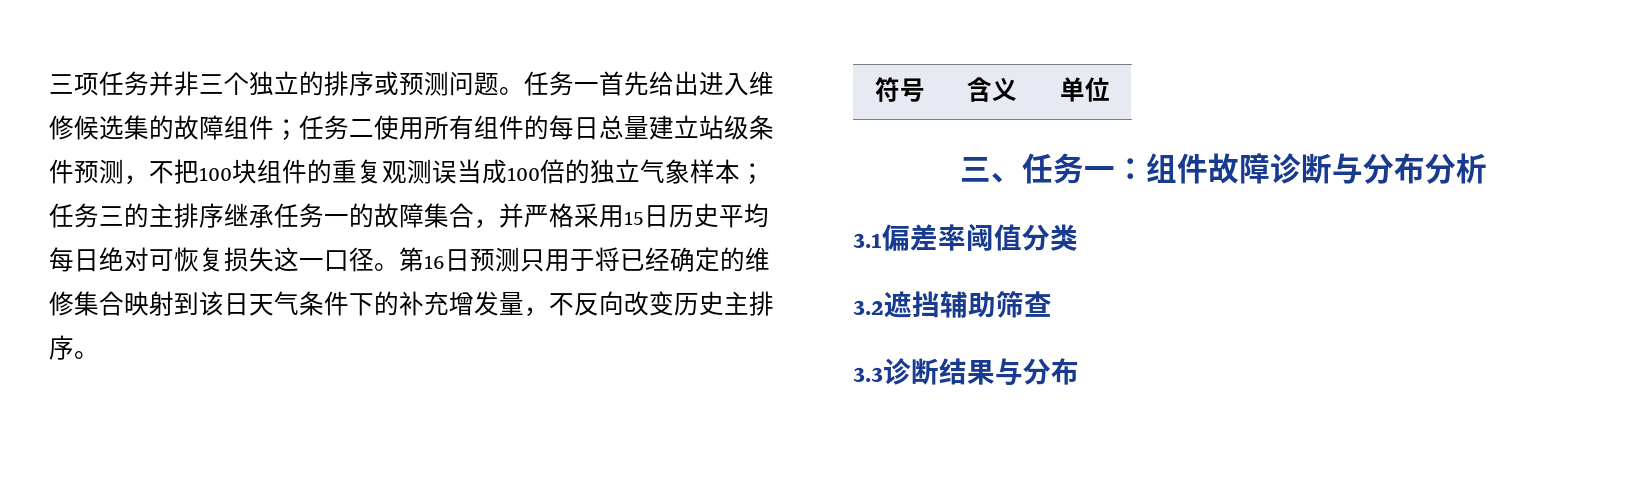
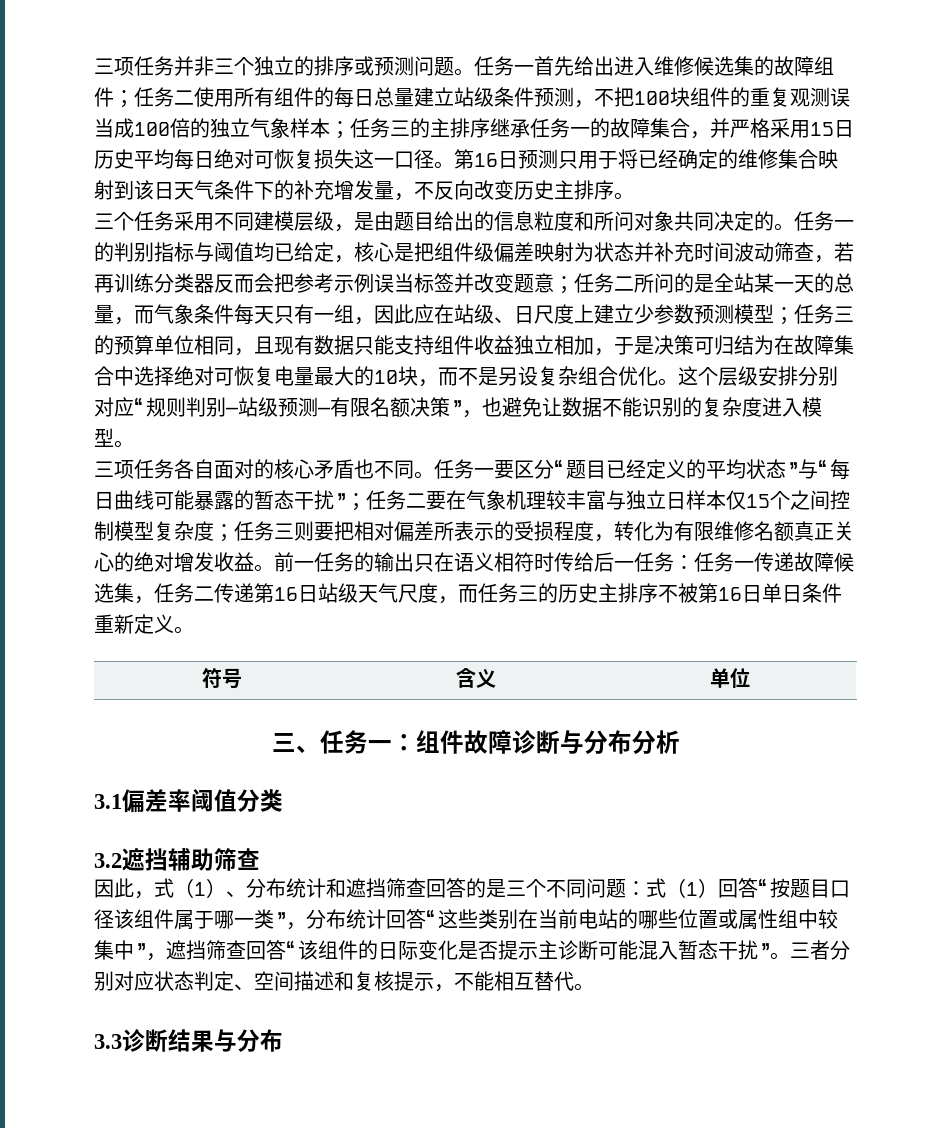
+ 三个任务采用不同建模层级，是由题目给出的信息粒度和所问对象共同决定的。任务一的判别指标与阈值均已给定，核心是把组件级偏差映射为状态并补充时间波动筛查，若再训练分类器反而会把参考示例误当标签并改变题意；任务二所问的是全站某一天的总量，而气象条件每天只有一组，因此应在站级、日尺度上建立少参数预测模型；任务三的预算单位相同，且现有数据只能支持组件收益独立相加，于是决策可归结为在故障集合中选择绝对可恢复电量最大的10块，而不是另设复杂组合优化。这个层级安排分别对应“规则判别—站级预测—有限名额决策”，也避免让数据不能识别的复杂度进入模型。
+ 三项任务各自面对的核心矛盾也不同。任务一要区分“题目已经定义的平均状态”与“每日曲线可能暴露的暂态干扰”；任务二要在气象机理较丰富与独立日样本仅15个之间控制模型复杂度；任务三则要把相对偏差所表示的受损程度，转化为有限维修名额真正关心的绝对增发收益。前一任务的输出只在语义相符时传给后一任务：任务一传递故障候选集，任务二传递第16日站级天气尺度，而任务三的历史主排序不被第16日单日条件重新定义。
+ 因此，式（1）、分布统计和遮挡筛查回答的是三个不同问题：式（1）回答“按题目口径该组件属于哪一类”，分布统计回答“这些类别在当前电站的哪些位置或属性组中较集中”，遮挡筛查回答“该组件的日际变化是否提示主诊断可能混入暂态干扰”。三者分别对应状态判定、空间描述和复核提示，不能相互替代。

